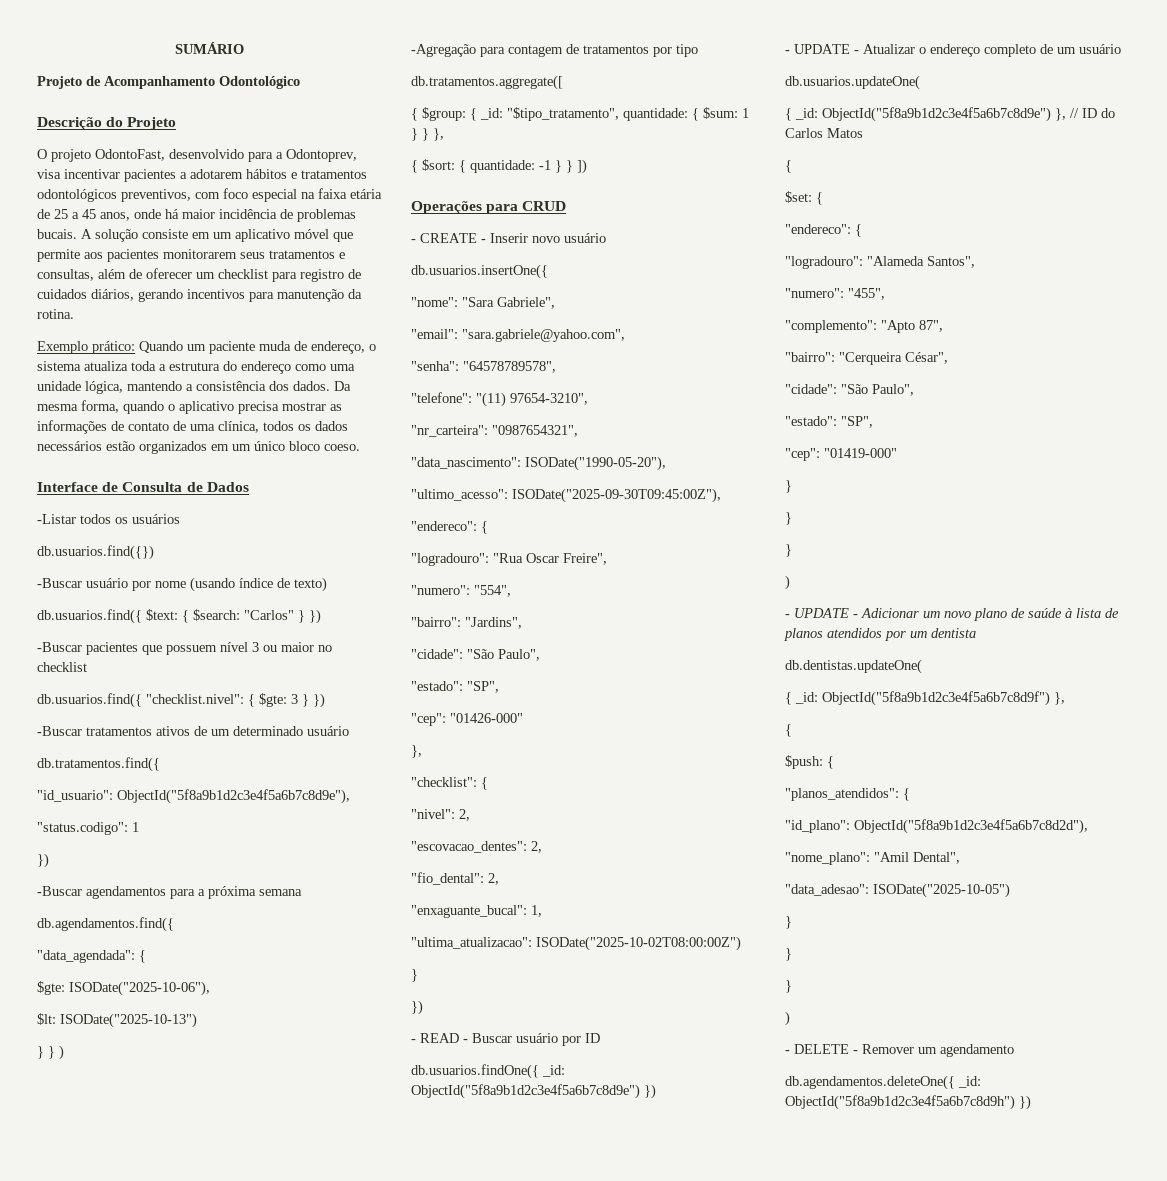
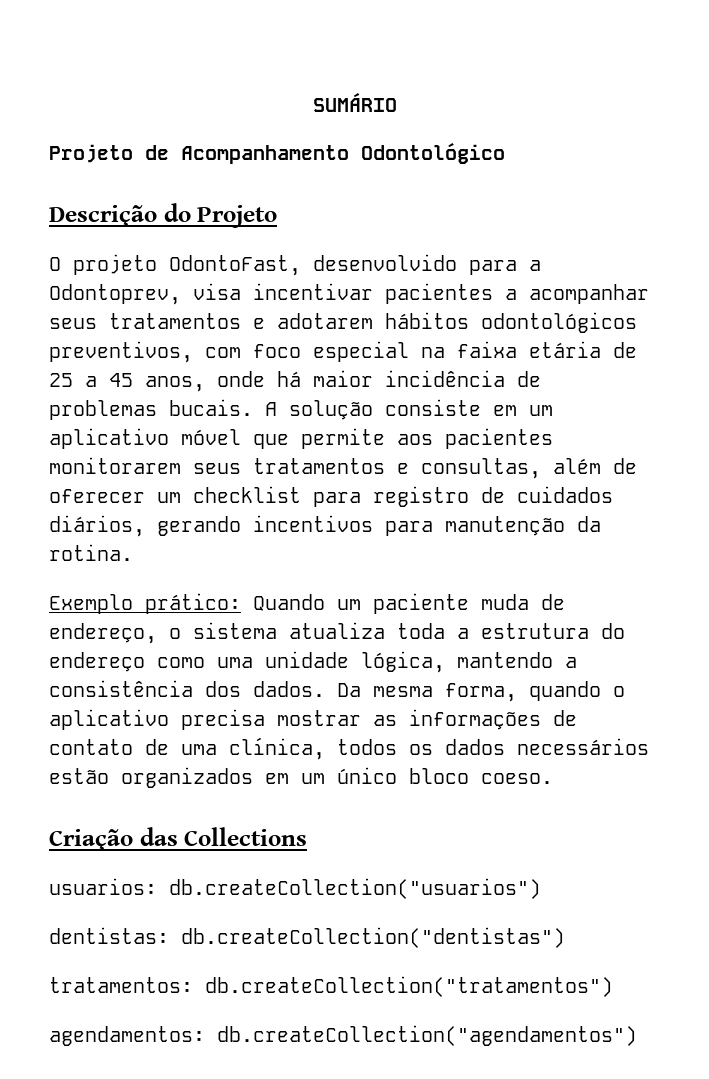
- O projeto OdontoFast, desenvolvido para a Odontoprev, visa incentivar pacientes a adotarem hábitos e tratamentos odontológicos preventivos, com foco especial na faixa etária de 25 a 45 anos, onde há maior incidência de problemas bucais.
+ O projeto OdontoFast, desenvolvido para a Odontoprev, visa incentivar pacientes a acompanhar seus tratamentos e adotarem hábitos odontológicos preventivos, com foco especial na faixa etária de 25 a 45 anos, onde há maior incidência de problemas bucais.
- Interface de Consulta de Dados
- -Listar todos os usuários
- db.usuarios.find({})
- -Buscar usuário por nome (usando índice de texto)
- db.usuarios.find({ $text: { $search: "Carlos" } })
- -Buscar pacientes que possuem nível 3 ou maior no checklist
- db.usuarios.find({ "checklist.nivel": { $gte: 3 } })
- -Buscar tratamentos ativos de um determinado usuário
- db.tratamentos.find({
- "id_usuario": ObjectId("5f8a9b1d2c3e4f5a6b7c8d9e"),
- "status.codigo": 1
- })
- -Buscar agendamentos para a próxima semana
- db.agendamentos.find({
- "data_agendada": {
- $gte: ISODate("2025-10-06"),
- $lt: ISODate("2025-10-13")
- } } )
- -Agregação para contagem de tratamentos por tipo
- db.tratamentos.aggregate([
- { $group: { _id: "$tipo_tratamento", quantidade: { $sum: 1 } } },
- { $sort: { quantidade: -1 } } ])
- Operações para CRUD
- - CREATE - Inserir novo usuário
- db.usuarios.insertOne({
- "nome": "Sara Gabriele",
- "email": "sara.gabriele@yahoo.com",
- "senha": "64578789578",
- "telefone": "(11) 97654-3210",
- "nr_carteira": "0987654321",
- "data_nascimento": ISODate("1990-05-20"),
- "ultimo_acesso": ISODate("2025-09-30T09:45:00Z"),
- "endereco": {
- "logradouro": "Rua Oscar Freire",
- "numero": "554",
- "bairro": "Jardins",
- "cidade": "São Paulo",
- "estado": "SP",
- "cep": "01426-000"
- },
- "checklist": {
- "nivel": 2,
- "escovacao_dentes": 2,
- "fio_dental": 2,
- "enxaguante_bucal": 1,
- "ultima_atualizacao": ISODate("2025-10-02T08:00:00Z")
- }
- })
- - READ - Buscar usuário por ID
- db.usuarios.findOne({ _id: ObjectId("5f8a9b1d2c3e4f5a6b7c8d9e") })
- - UPDATE - Atualizar o endereço completo de um usuário
- db.usuarios.updateOne(
- { _id: ObjectId("5f8a9b1d2c3e4f5a6b7c8d9e") }, // ID do Carlos Matos
- {
- $set: {
- "endereco": {
- "logradouro": "Alameda Santos",
- "numero": "455",
- "complemento": "Apto 87",
- "bairro": "Cerqueira César",
- "cidade": "São Paulo",
- "estado": "SP",
- "cep": "01419-000"
- }
- }
- }
- )
- - UPDATE - Adicionar um novo plano de saúde à lista de planos atendidos por um dentista
- db.dentistas.updateOne(
- { _id: ObjectId("5f8a9b1d2c3e4f5a6b7c8d9f") },
- {
- $push: {
- "planos_atendidos": {
- "id_plano": ObjectId("5f8a9b1d2c3e4f5a6b7c8d2d"),
- "nome_plano": "Amil Dental",
- "data_adesao": ISODate("2025-10-05")
- }
- }
- }
- )
- - DELETE - Remover um agendamento
- db.agendamentos.deleteOne({ _id: ObjectId("5f8a9b1d2c3e4f5a6b7c8d9h") })
+ Criação das Collections
+ usuarios: db.createCollection("usuarios")
+ dentistas: db.createCollection("dentistas")
+ tratamentos: db.createCollection("tratamentos")
+ agendamentos: db.createCollection("agendamentos")

